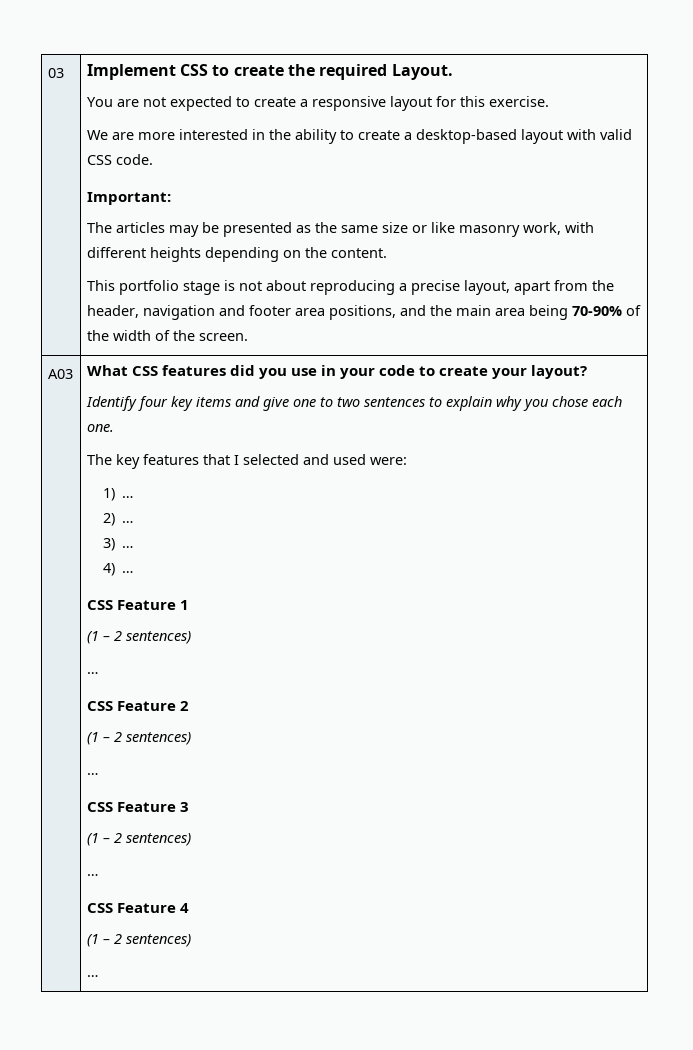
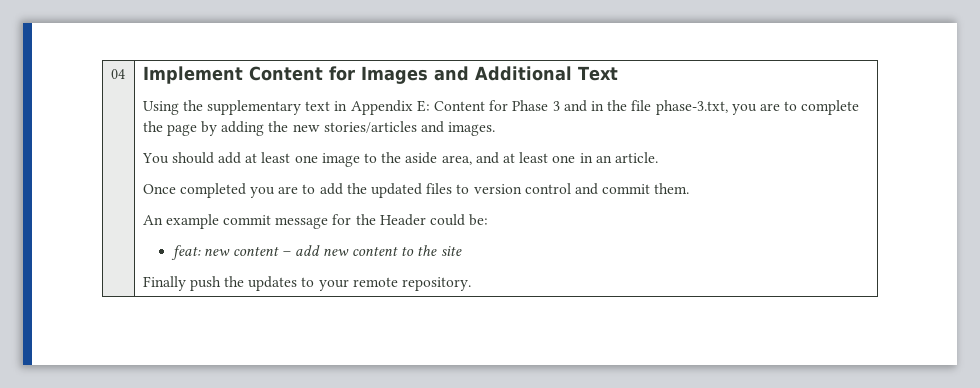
- 03
+ 04
- Implement CSS to create the required Layout.
- You are not expected to create a responsive layout for this exercise.
- We are more interested in the ability to create a desktop-based layout with valid CSS code.
- Important:
- The articles may be presented as the same size or like masonry work, with different heights depending on the content.
- This portfolio stage is not about reproducing a precise layout, apart from the header, navigation and footer area positions, and the main area being 70-90% of the width of the screen.
- A03 | What CSS features did you use in your code to create your layout?
- Identify four key items and give one to two sentences to explain why you chose each one.
- The key features that I selected and used were:
- 1) …
- 2) …
- 3) …
- 4) …
- CSS Feature 1
- (1 – 2 sentences)
- …
- CSS Feature 2
- (1 – 2 sentences)
- …
- CSS Feature 3
- (1 – 2 sentences)
- …
- CSS Feature 4
- (1 – 2 sentences)
- …
+ Implement Content for Images and Additional Text
+ Using the supplementary text in Appendix E: Content for Phase 3 and in the file phase-3.txt, you are to complete the page by adding the new stories/articles and images.
+ You should add at least one image to the aside area, and at least one in an article.
+ Once completed you are to add the updated files to version control and commit them.
+ An example commit message for the Header could be:
+ feat: new content – add new content to the site
+ Finally push the updates to your remote repository.

